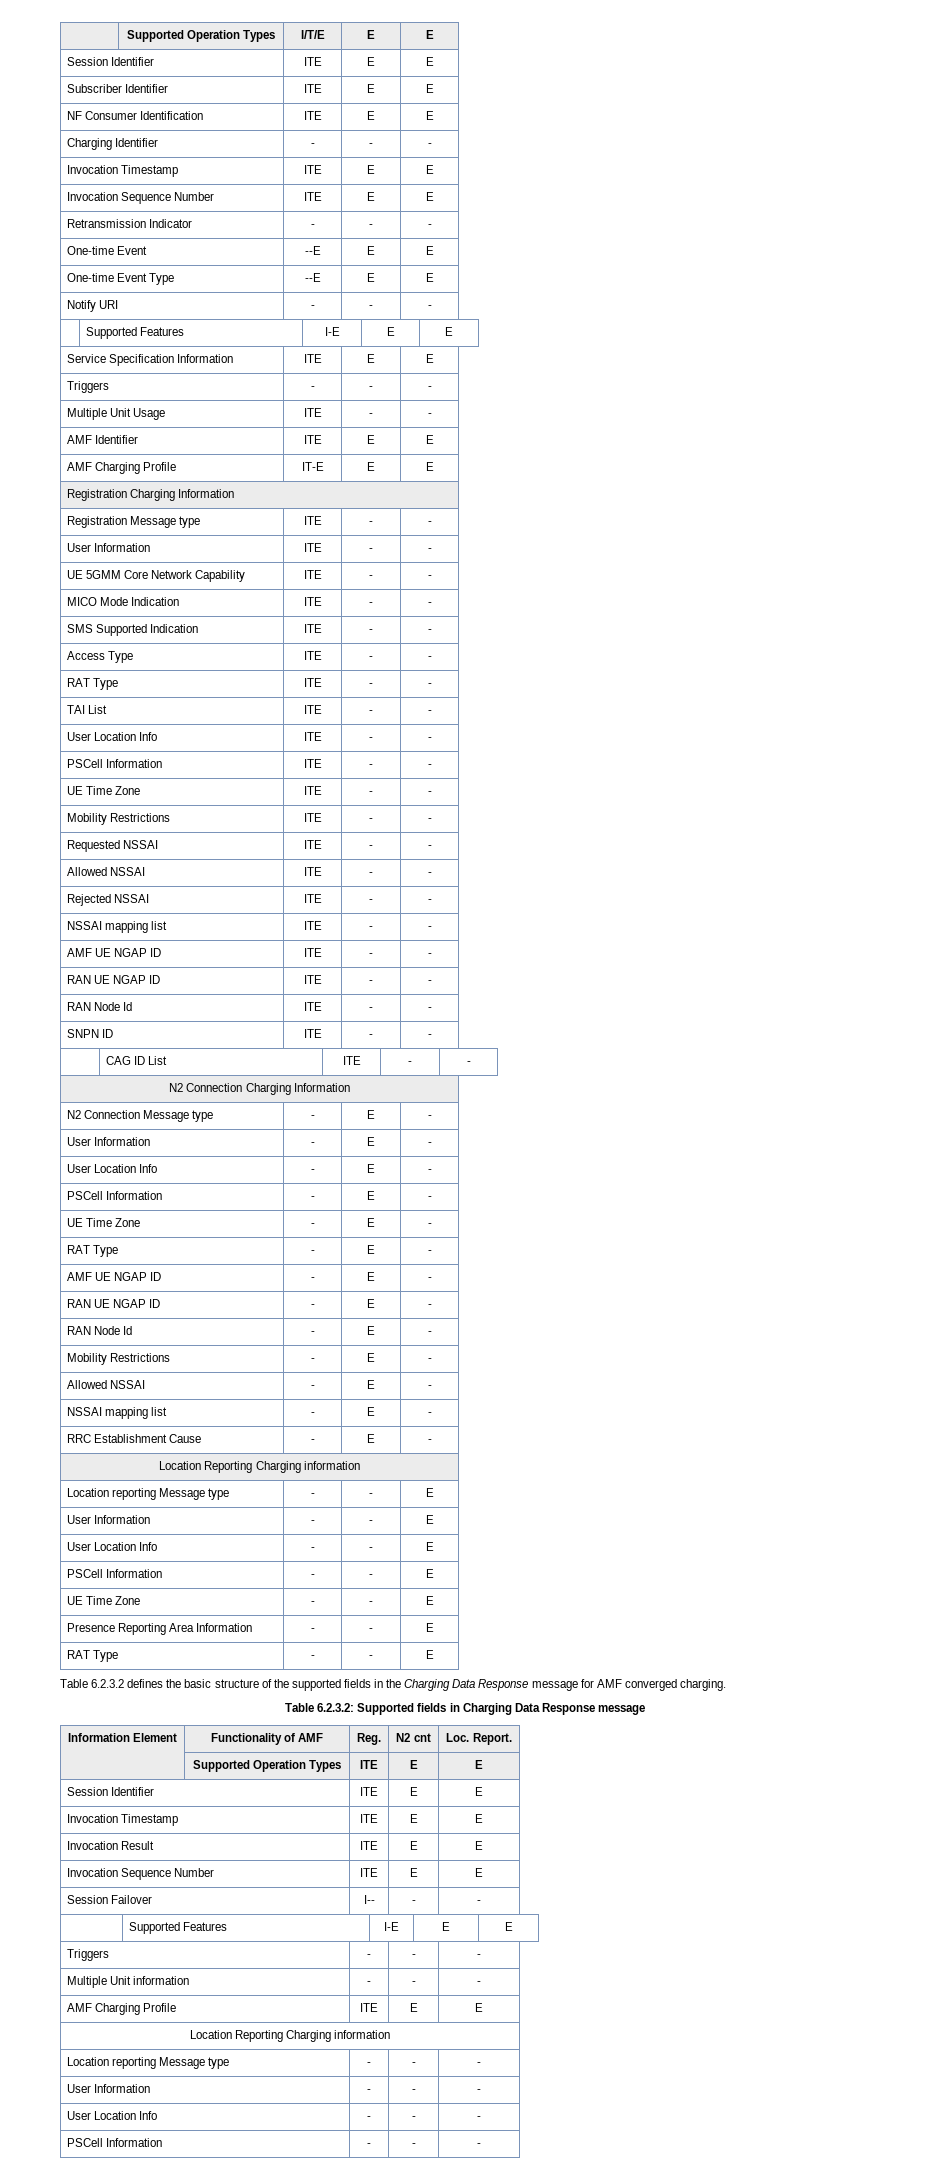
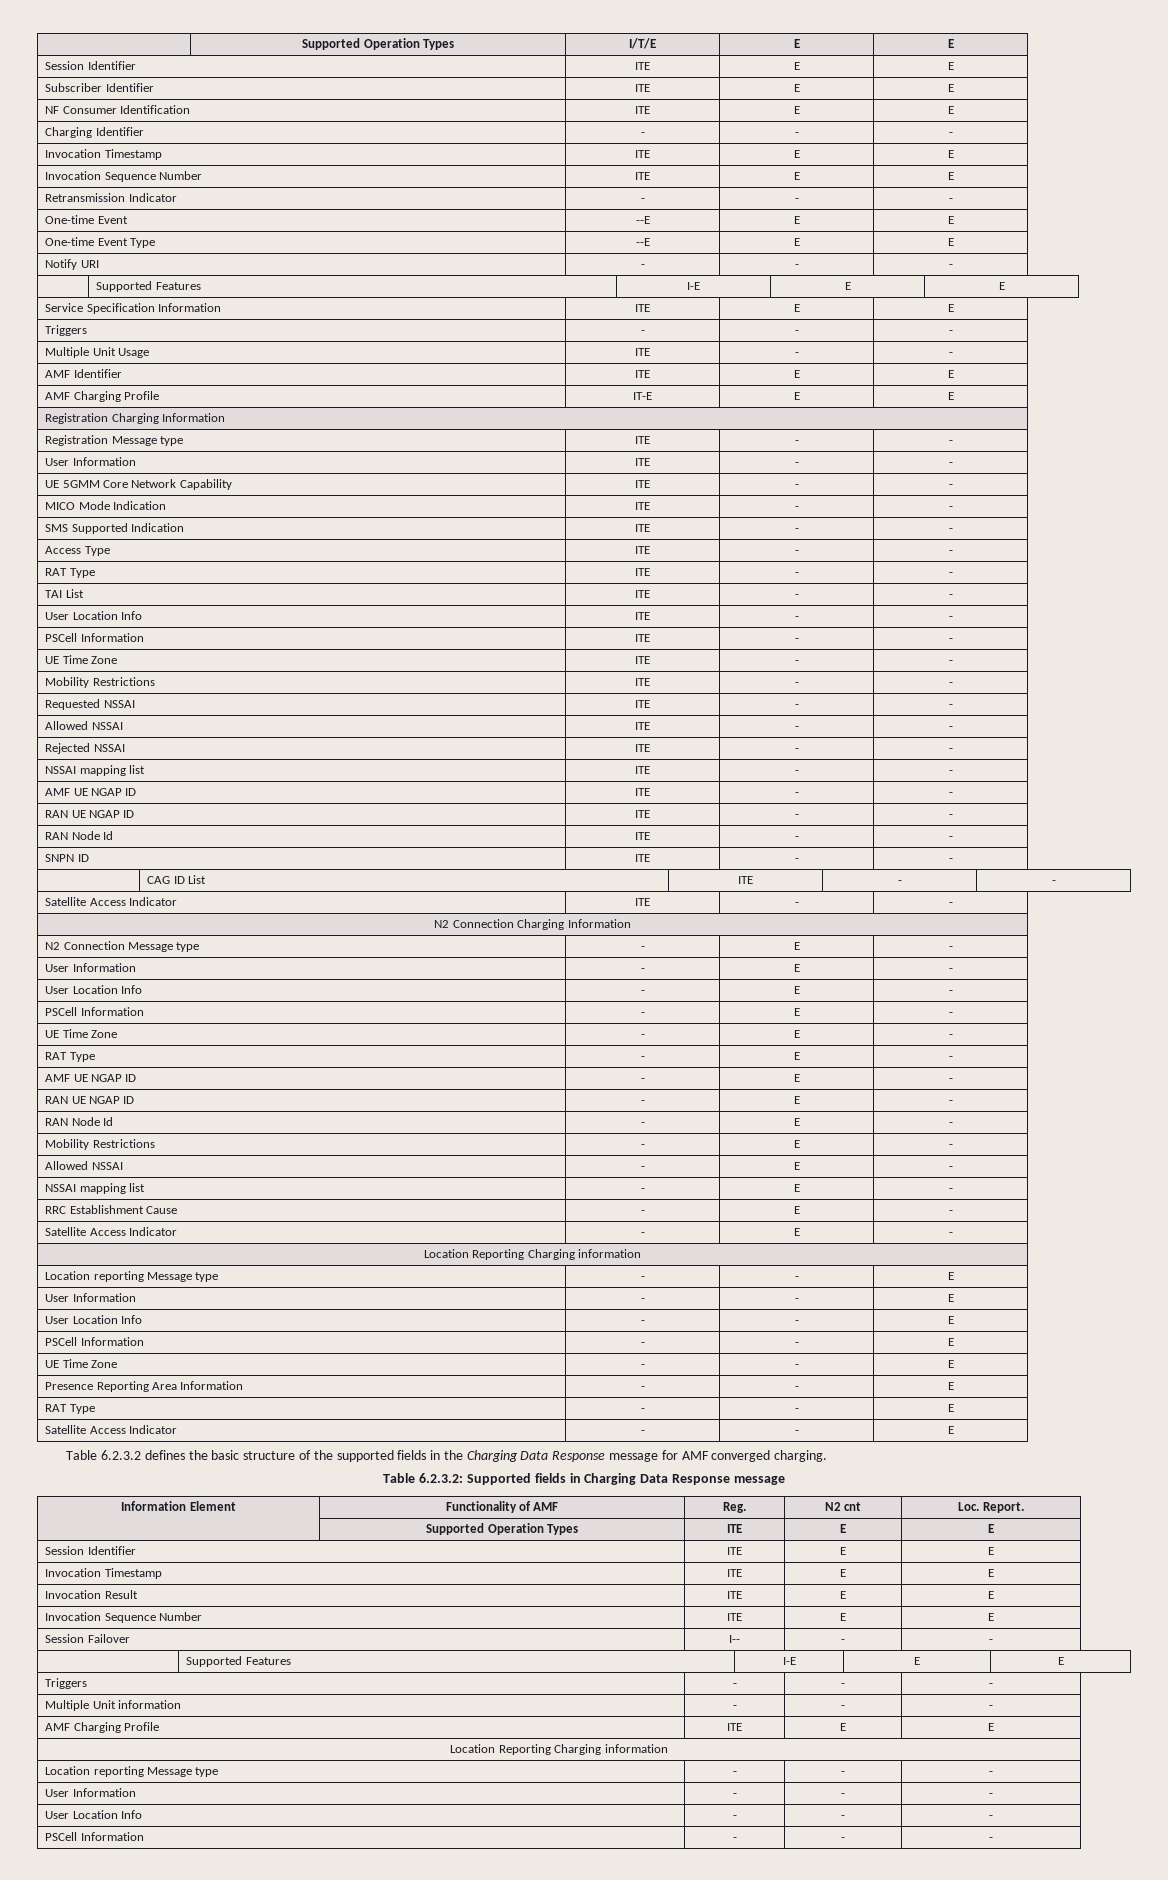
+ Satellite Access Indicator | ITE | - | -
+ Satellite Access Indicator | - | E | -
+ Satellite Access Indicator | - | - | E

